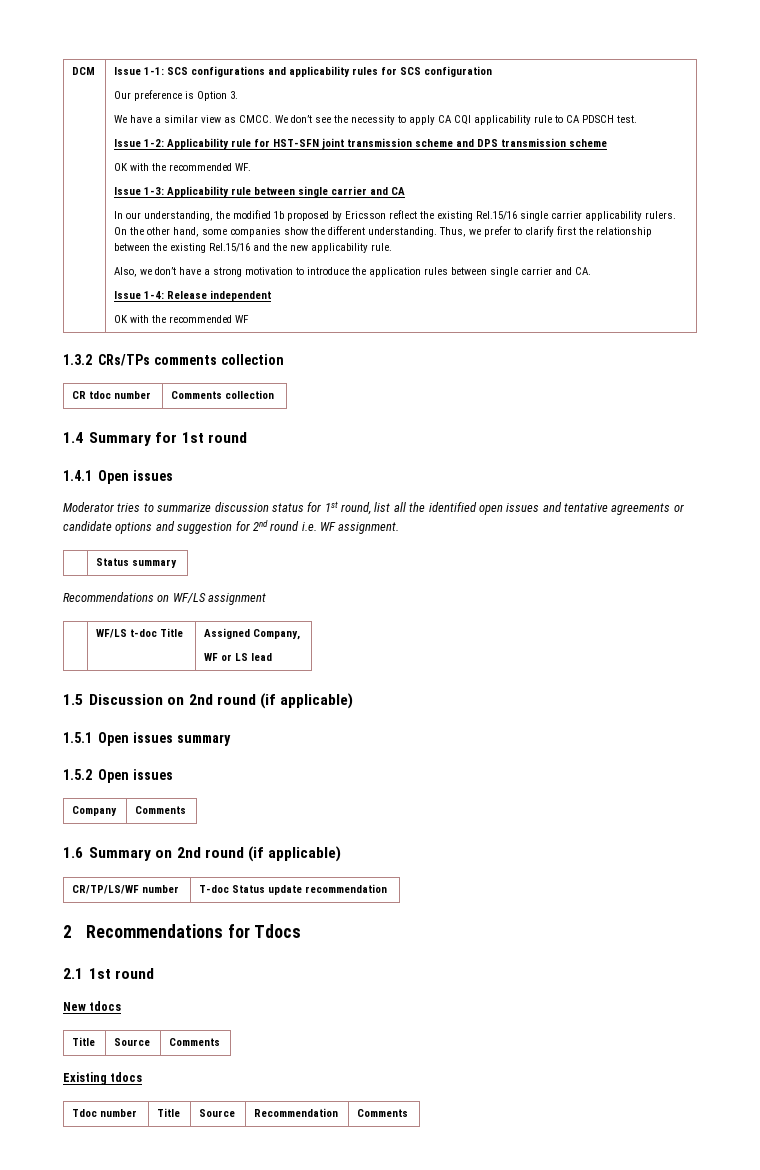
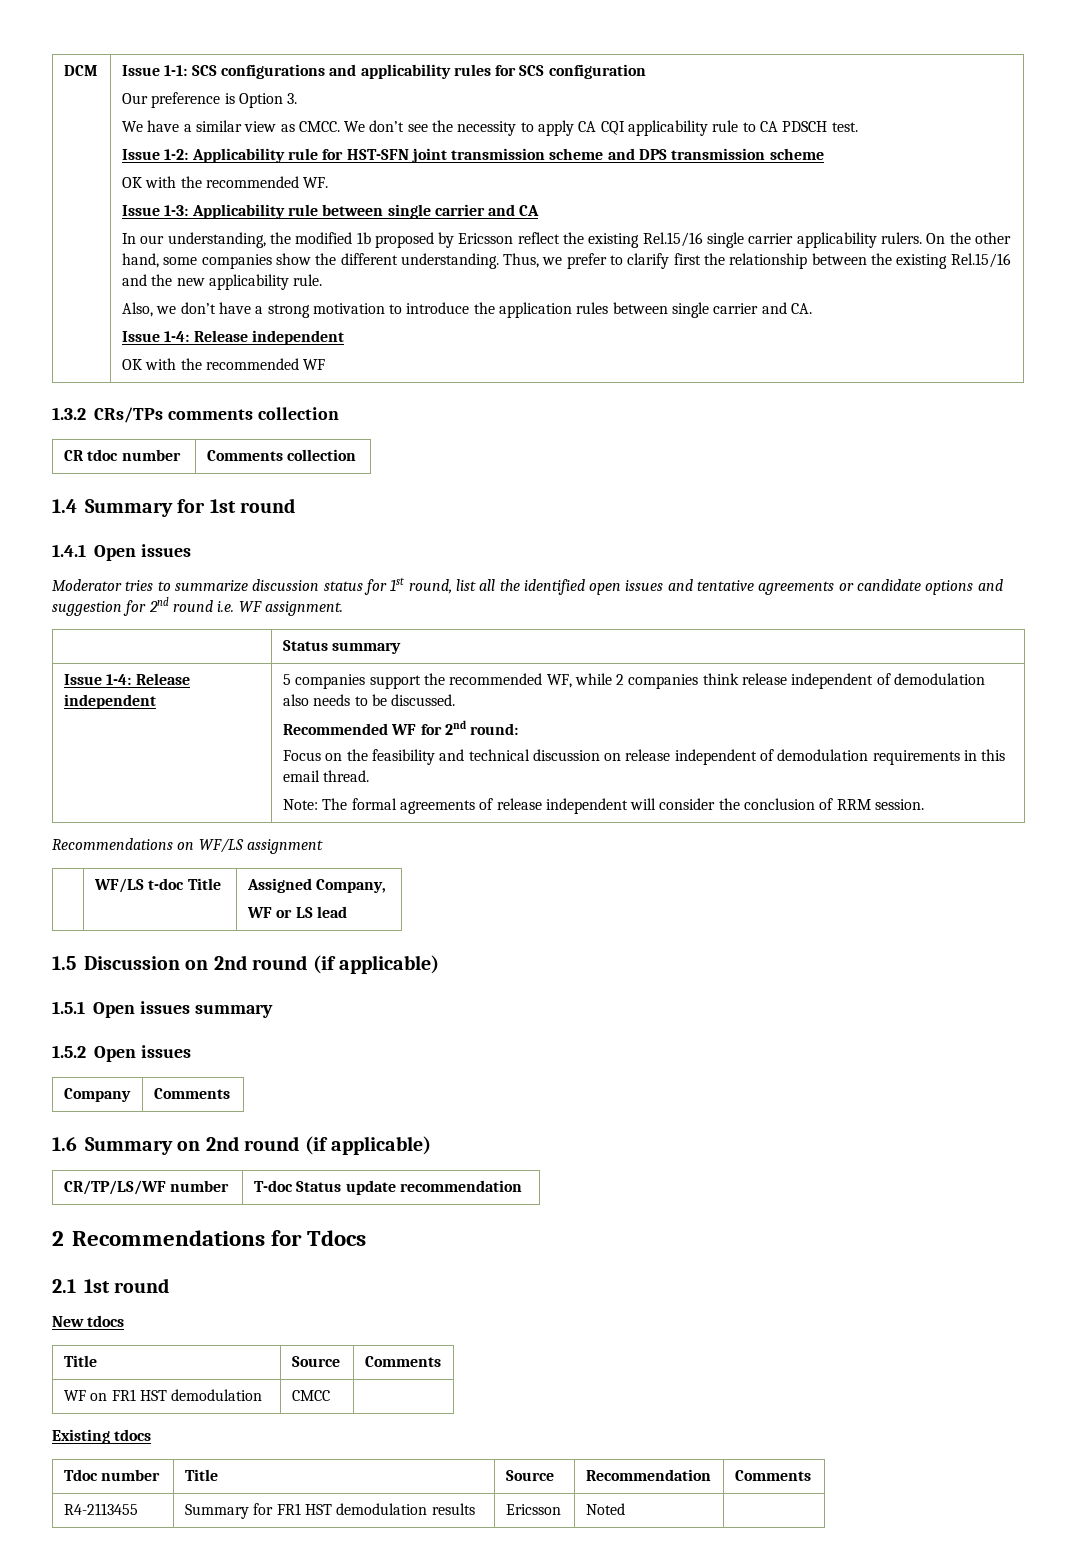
+ Issue 1-4: Release independent | 5 companies support the recommended WF, while 2 companies think release independent of demodulation also needs to be discussed.
+ Recommended WF for 2nd round:
+ Focus on the feasibility and technical discussion on release independent of demodulation requirements in this email thread.
+ Note: The formal agreements of release independent will consider the conclusion of RRM session.
+ WF on FR1 HST demodulation | CMCC |
+ R4-2113455 | Summary for FR1 HST demodulation results | Ericsson | Noted |

